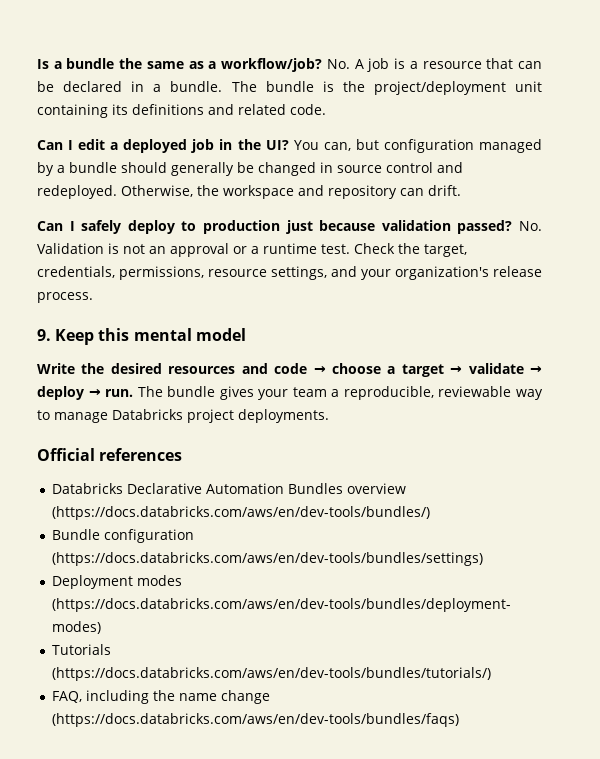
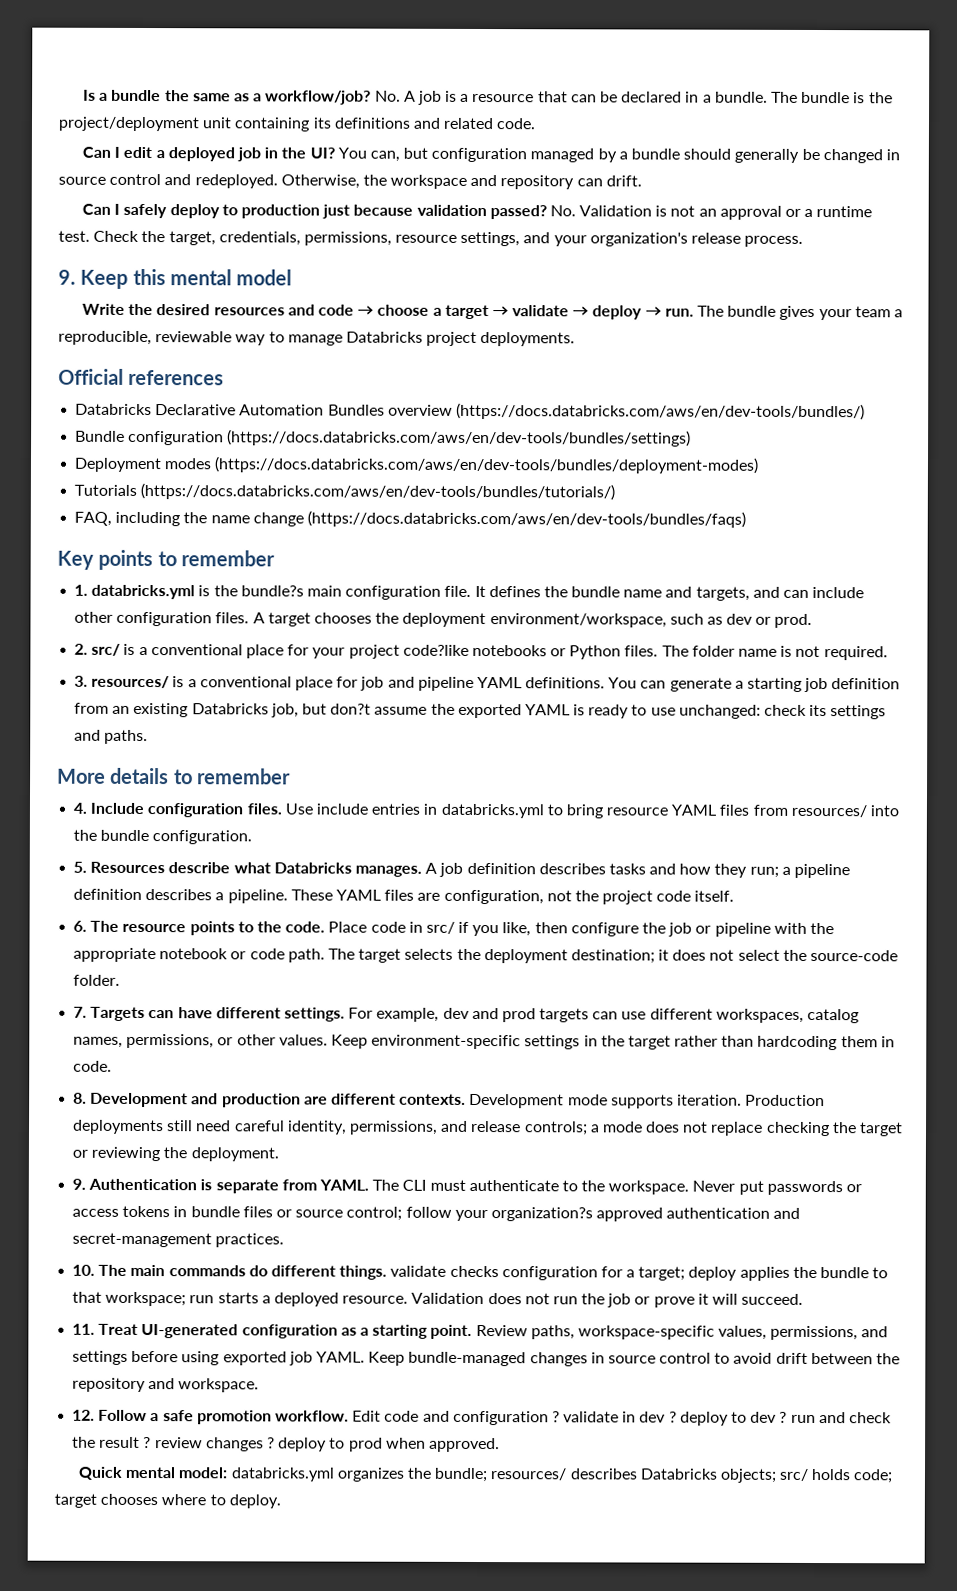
+ Key points to remember
+ 1. databricks.yml is the bundle?s main configuration file. It defines the bundle name and targets, and can include other configuration files. A target chooses the deployment environment/workspace, such as dev or prod.
+ 2. src/ is a conventional place for your project code?like notebooks or Python files. The folder name is not required.
+ 3. resources/ is a conventional place for job and pipeline YAML definitions. You can generate a starting job definition from an existing Databricks job, but don?t assume the exported YAML is ready to use unchanged: check its settings and paths.
+ More details to remember
+ 4. Include configuration files. Use include entries in databricks.yml to bring resource YAML files from resources/ into the bundle configuration.
+ 5. Resources describe what Databricks manages. A job definition describes tasks and how they run; a pipeline definition describes a pipeline. These YAML files are configuration, not the project code itself.
+ 6. The resource points to the code. Place code in src/ if you like, then configure the job or pipeline with the appropriate notebook or code path. The target selects the deployment destination; it does not select the source-code folder.
+ 7. Targets can have different settings. For example, dev and prod targets can use different workspaces, catalog names, permissions, or other values. Keep environment-specific settings in the target rather than hardcoding them in code.
+ 8. Development and production are different contexts. Development mode supports iteration. Production deployments still need careful identity, permissions, and release controls; a mode does not replace checking the target or reviewing the deployment.
+ 9. Authentication is separate from YAML. The CLI must authenticate to the workspace. Never put passwords or access tokens in bundle files or source control; follow your organization?s approved authentication and secret-management practices.
+ 10. The main commands do different things. validate checks configuration for a target; deploy applies the bundle to that workspace; run starts a deployed resource. Validation does not run the job or prove it will succeed.
+ 11. Treat UI-generated configuration as a starting point. Review paths, workspace-specific values, permissions, and settings before using exported job YAML. Keep bundle-managed changes in source control to avoid drift between the repository and workspace.
+ 12. Follow a safe promotion workflow. Edit code and configuration ? validate in dev ? deploy to dev ? run and check the result ? review changes ? deploy to prod when approved.
+ Quick mental model: databricks.yml organizes the bundle; resources/ describes Databricks objects; src/ holds code; target chooses where to deploy.

